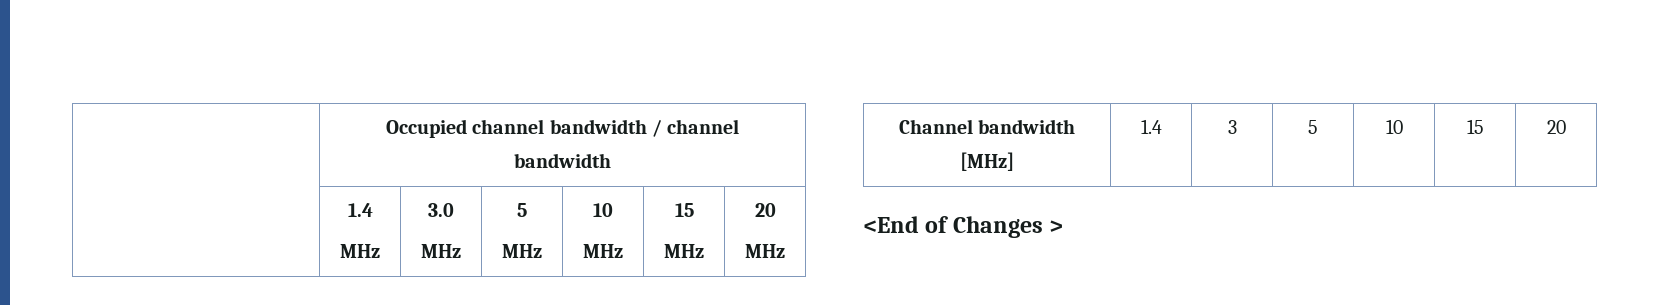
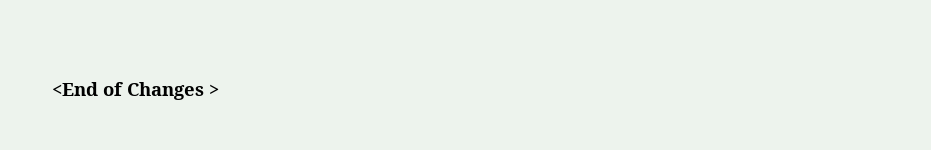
- | Occupied channel bandwidth / channel bandwidth
- | 1.4
- MHz | 3.0
- MHz | 5
- MHz | 10
- MHz | 15
- MHz | 20
- MHz
- Channel bandwidth [MHz] | 1.4 | 3 | 5 | 10 | 15 | 20

